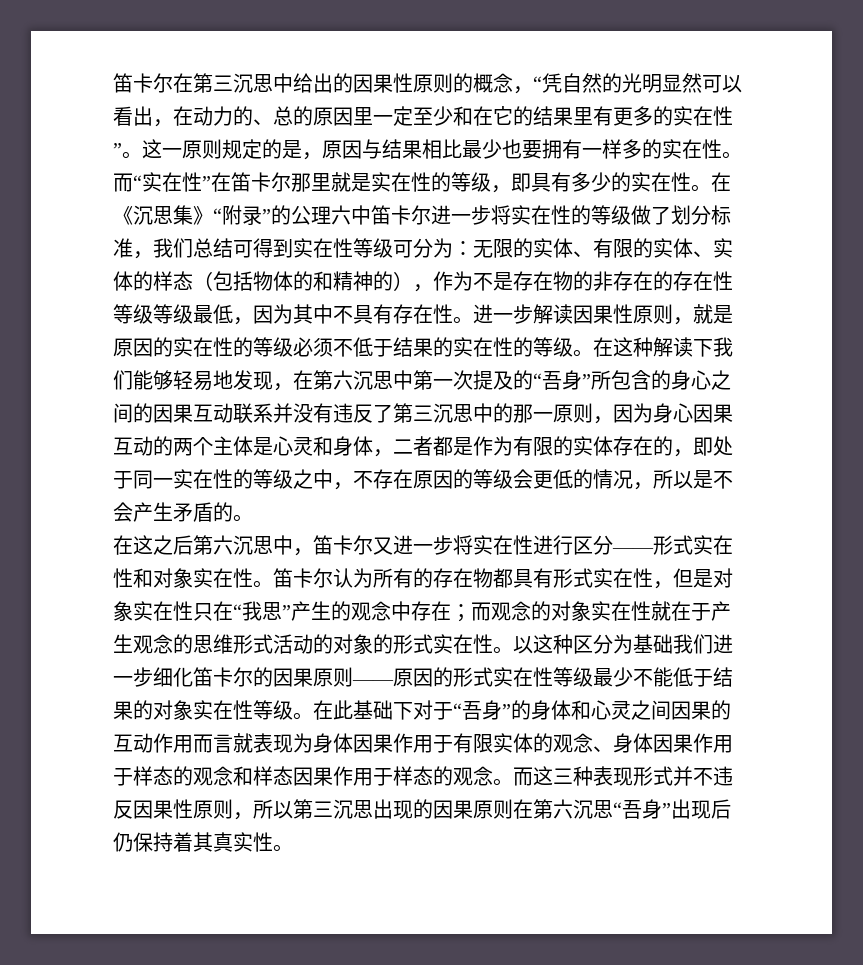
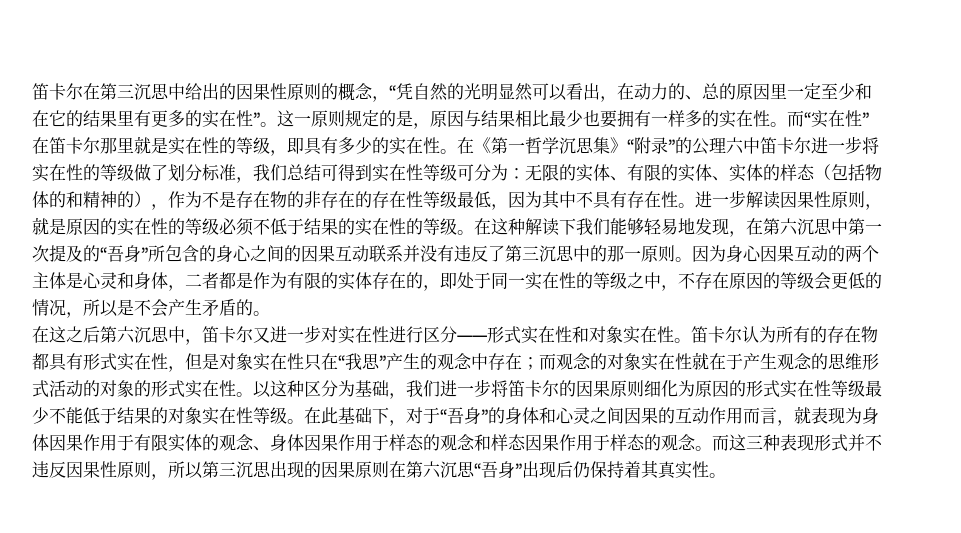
- 在《沉思集》“附录”的公理六中笛卡尔进一步将实在性的等级做了划分标准，我们总结可得到实在性等级可分为：无限的实体、有限的实体、实体的样态（包括物体的和精神的），作为不是存在物的非存在的存在性等级等级最低，因为其中不具有存在性。
+ 在《第一哲学沉思集》“附录”的公理六中笛卡尔进一步将实在性的等级做了划分标准，我们总结可得到实在性等级可分为：无限的实体、有限的实体、实体的样态（包括物体的和精神的），作为不是存在物的非存在的存在性等级最低，因为其中不具有存在性。
- 在这种解读下我们能够轻易地发现，在第六沉思中第一次提及的“吾身”所包含的身心之间的因果互动联系并没有违反了第三沉思中的那一原则，因为身心因果互动的两个主体是心灵和身体，二者都是作为有限的实体存在的，即处于同一实在性的等级之中，不存在原因的等级会更低的情况，所以是不会产生矛盾的。
+ 在这种解读下我们能够轻易地发现，在第六沉思中第一次提及的“吾身”所包含的身心之间的因果互动联系并没有违反了第三沉思中的那一原则。因为身心因果互动的两个主体是心灵和身体，二者都是作为有限的实体存在的，即处于同一实在性的等级之中，不存在原因的等级会更低的情况，所以是不会产生矛盾的。
- 在这之后第六沉思中，笛卡尔又进一步将实在性进行区分——形式实在性和对象实在性。
+ 在这之后第六沉思中，笛卡尔又进一步对实在性进行区分——形式实在性和对象实在性。
- 以这种区分为基础我们进一步细化笛卡尔的因果原则——原因的形式实在性等级最少不能低于结果的对象实在性等级。
+ 以这种区分为基础，我们进一步将笛卡尔的因果原则细化为原因的形式实在性等级最少不能低于结果的对象实在性等级。
- 在此基础下对于“吾身”的身体和心灵之间因果的互动作用而言就表现为身体因果作用于有限实体的观念、身体因果作用于样态的观念和样态因果作用于样态的观念。
+ 在此基础下，对于“吾身”的身体和心灵之间因果的互动作用而言，就表现为身体因果作用于有限实体的观念、身体因果作用于样态的观念和样态因果作用于样态的观念。

